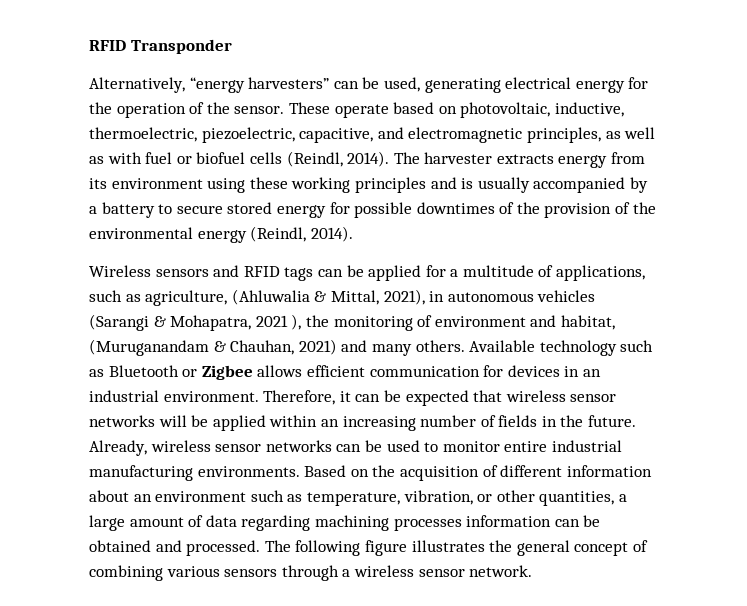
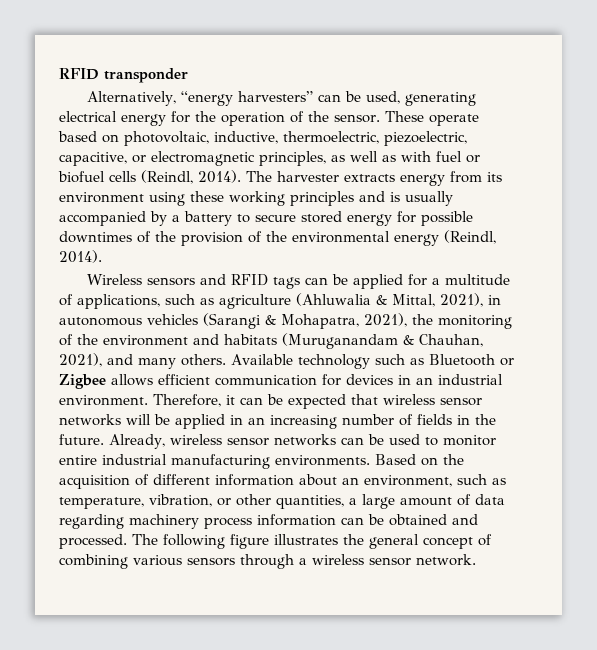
- RFID Transponder
+ RFID transponder
- These operate based on photovoltaic, inductive, thermoelectric, piezoelectric, capacitive, and electromagnetic principles, as well as with fuel or biofuel cells (Reindl, 2014).
+ These operate based on photovoltaic, inductive, thermoelectric, piezoelectric, capacitive, or electromagnetic principles, as well as with fuel or biofuel cells (Reindl, 2014).
- Wireless sensors and RFID tags can be applied for a multitude of applications, such as agriculture, (Ahluwalia & Mittal, 2021), in autonomous vehicles (Sarangi & Mohapatra, 2021 ), the monitoring of environment and habitat, (Muruganandam & Chauhan, 2021) and many others.
+ Wireless sensors and RFID tags can be applied for a multitude of applications, such as agriculture (Ahluwalia & Mittal, 2021), in autonomous vehicles (Sarangi & Mohapatra, 2021), the monitoring of the environment and habitats (Muruganandam & Chauhan, 2021), and many others.
- Therefore, it can be expected that wireless sensor networks will be applied within an increasing number of fields in the future.
+ Therefore, it can be expected that wireless sensor networks will be applied in an increasing number of fields in the future.
- Based on the acquisition of different information about an environment such as temperature, vibration, or other quantities, a large amount of data regarding machining processes information can be obtained and processed.
+ Based on the acquisition of different information about an environment, such as temperature, vibration, or other quantities, a large amount of data regarding machinery process information can be obtained and processed.

